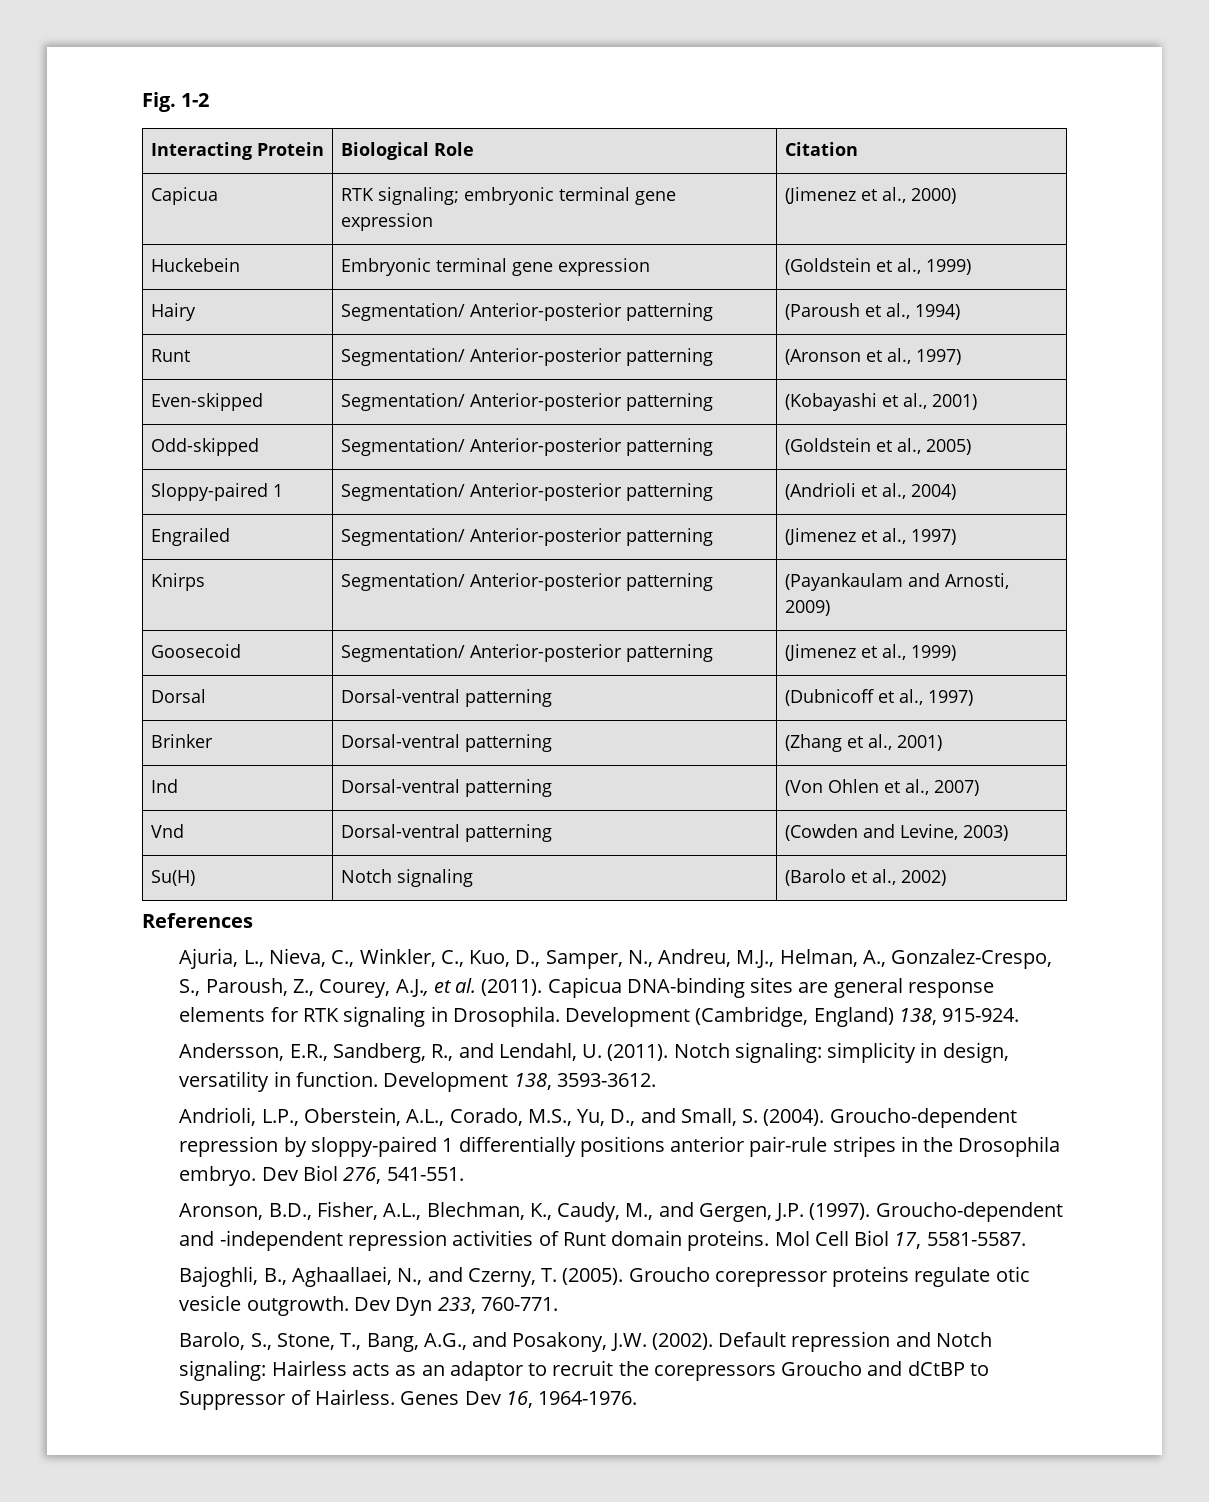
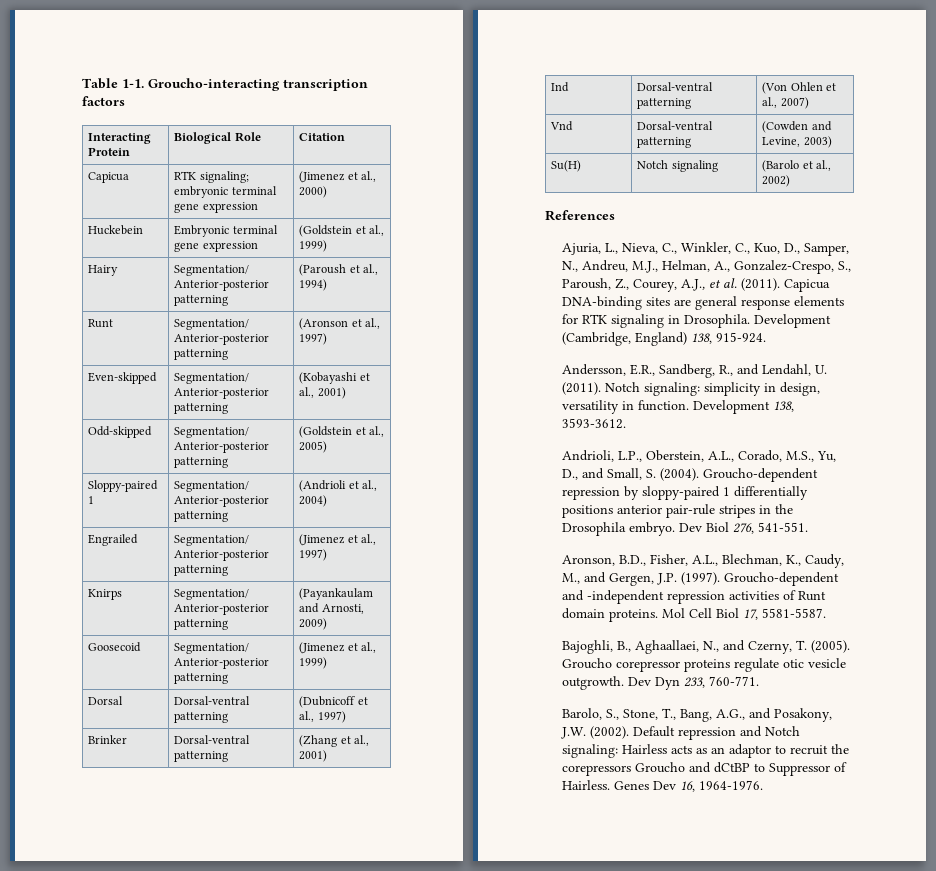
- Fig. 1-2
+ Table 1-1. Groucho-interacting transcription factors

